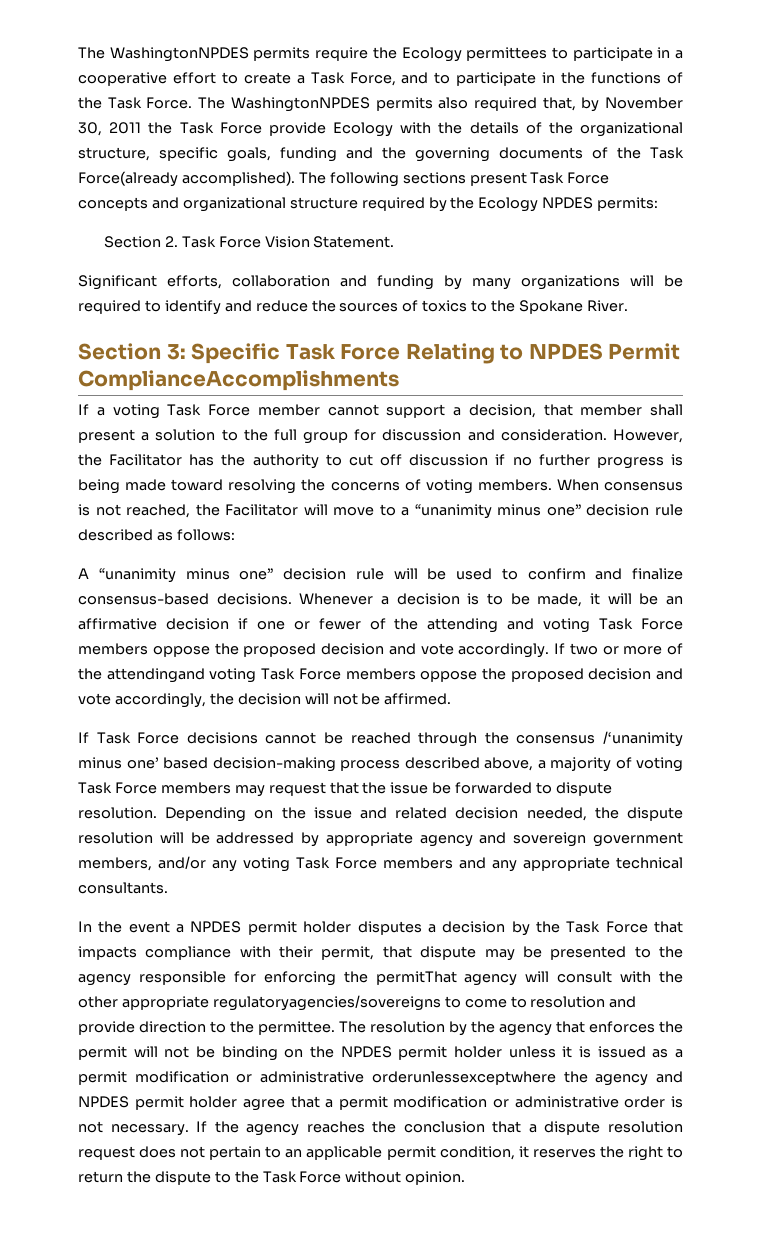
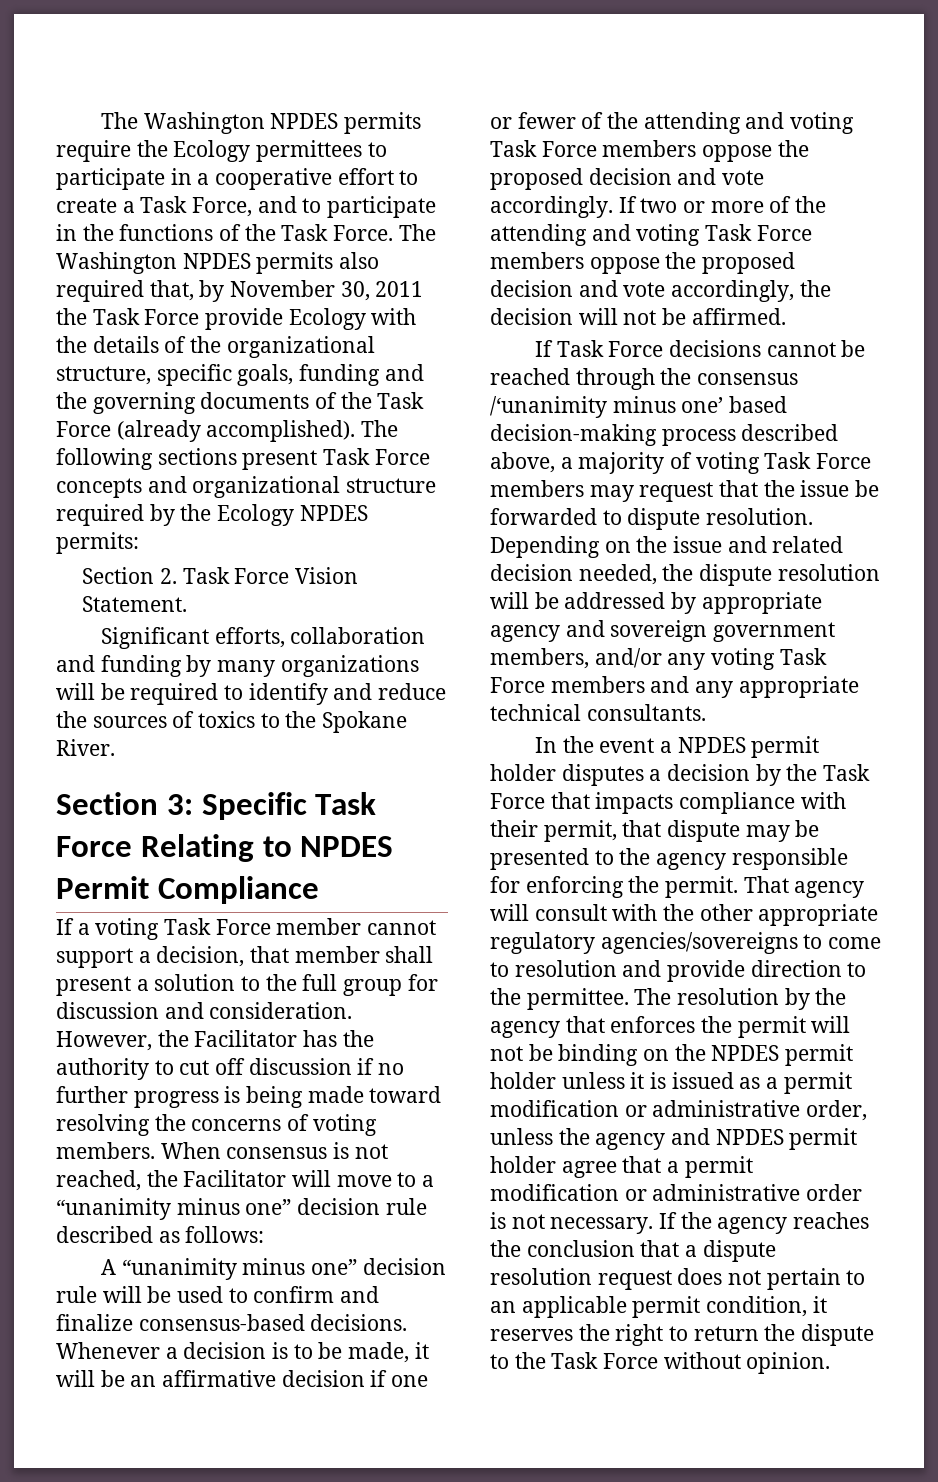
- The WashingtonNPDES permits require the Ecology permittees to participate in a cooperative effort to create a Task Force, and to participate in the functions of the Task Force.
+ The Washington NPDES permits require the Ecology permittees to participate in a cooperative effort to create a Task Force, and to participate in the functions of the Task Force.
- The WashingtonNPDES permits also required that, by November 30, 2011 the Task Force provide Ecology with the details of the organizational structure, specific goals, funding and the governing documents of the Task Force(already accomplished).
+ The Washington NPDES permits also required that, by November 30, 2011 the Task Force provide Ecology with the details of the organizational structure, specific goals, funding and the governing documents of the Task Force (already accomplished).
- Section 3: Specific Task Force Relating to NPDES Permit ComplianceAccomplishments
+ Section 3: Specific Task Force Relating to NPDES Permit Compliance
- If two or more of the attendingand voting Task Force members oppose the proposed decision and vote accordingly, the decision will not be affirmed.
+ If two or more of the attending and voting Task Force members oppose the proposed decision and vote accordingly, the decision will not be affirmed.
- In the event a NPDES permit holder disputes a decision by the Task Force that impacts compliance with their permit, that dispute may be presented to the agency responsible for enforcing the permitThat agency will consult with the other appropriate regulatoryagencies/sovereigns to come to resolution and provide direction to the permittee.
+ In the event a NPDES permit holder disputes a decision by the Task Force that impacts compliance with their permit, that dispute may be presented to the agency responsible for enforcing the permit. That agency will consult with the other appropriate regulatory agencies/sovereigns to come to resolution and provide direction to the permittee.
- The resolution by the agency that enforces the permit will not be binding on the NPDES permit holder unless it is issued as a permit modification or administrative orderunlessexceptwhere the agency and NPDES permit holder agree that a permit modification or administrative order is not necessary.
+ The resolution by the agency that enforces the permit will not be binding on the NPDES permit holder unless it is issued as a permit modification or administrative order, unless the agency and NPDES permit holder agree that a permit modification or administrative order is not necessary.

